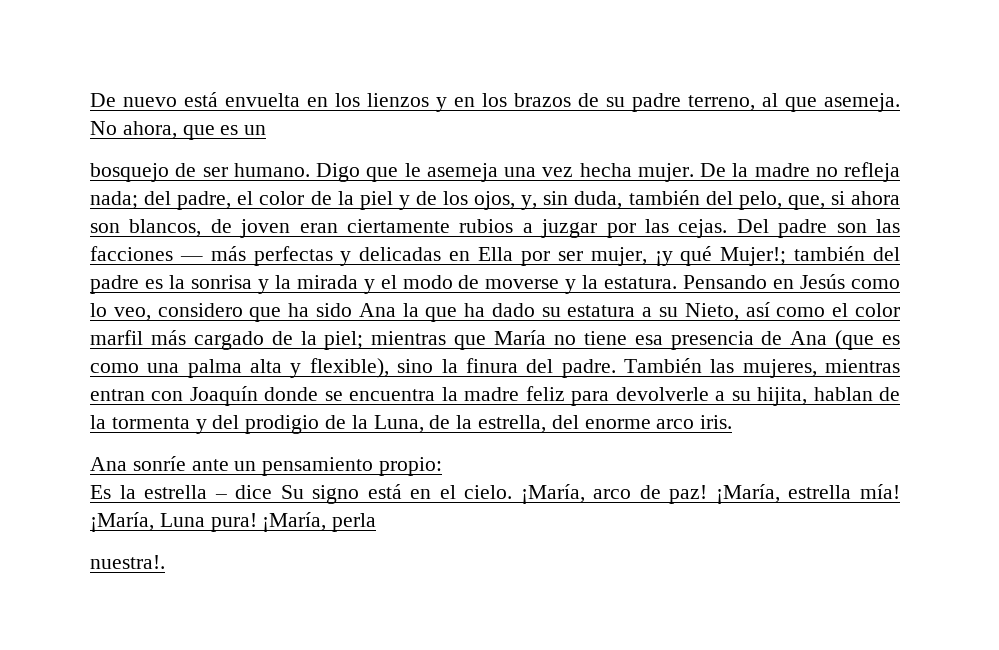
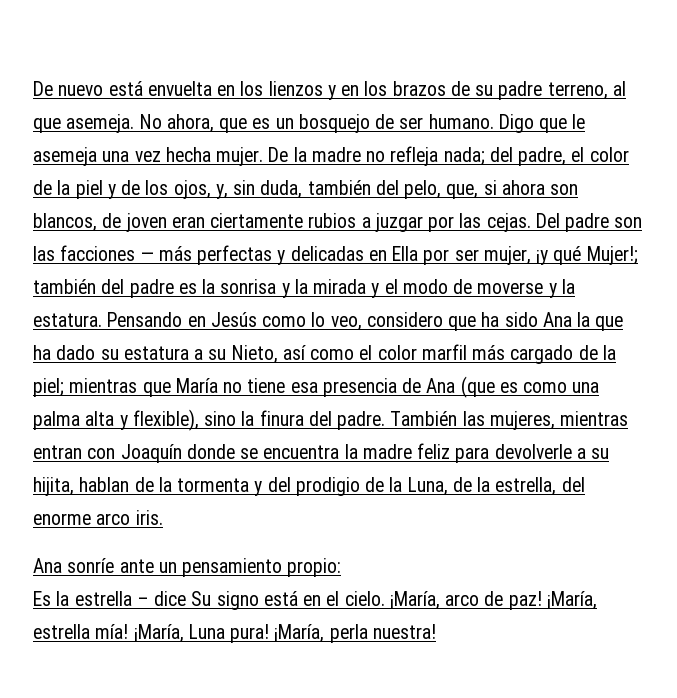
- No ahora, que es un
- bosquejo de ser humano.
+ No ahora, que es un bosquejo de ser humano.
- ¡María, perla
- nuestra!.
+ ¡María, perla nuestra!

